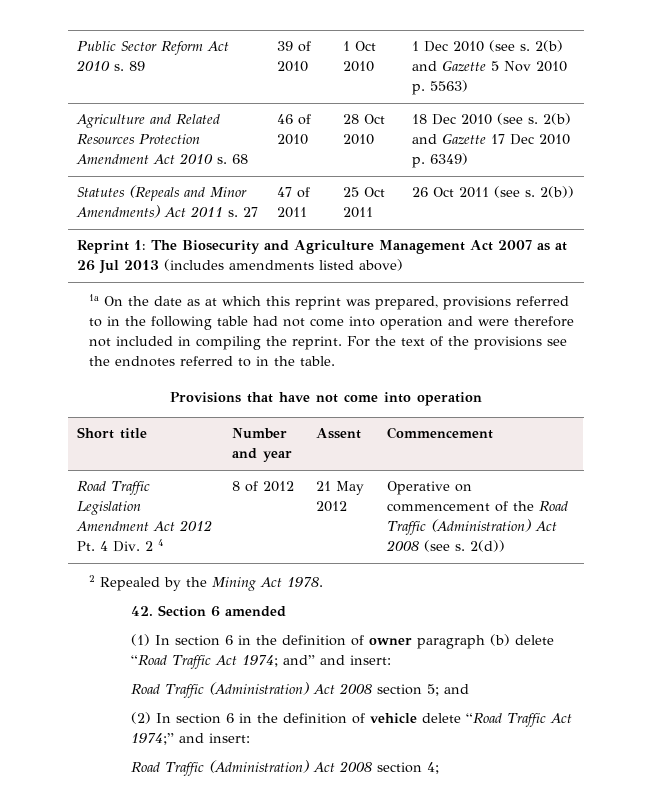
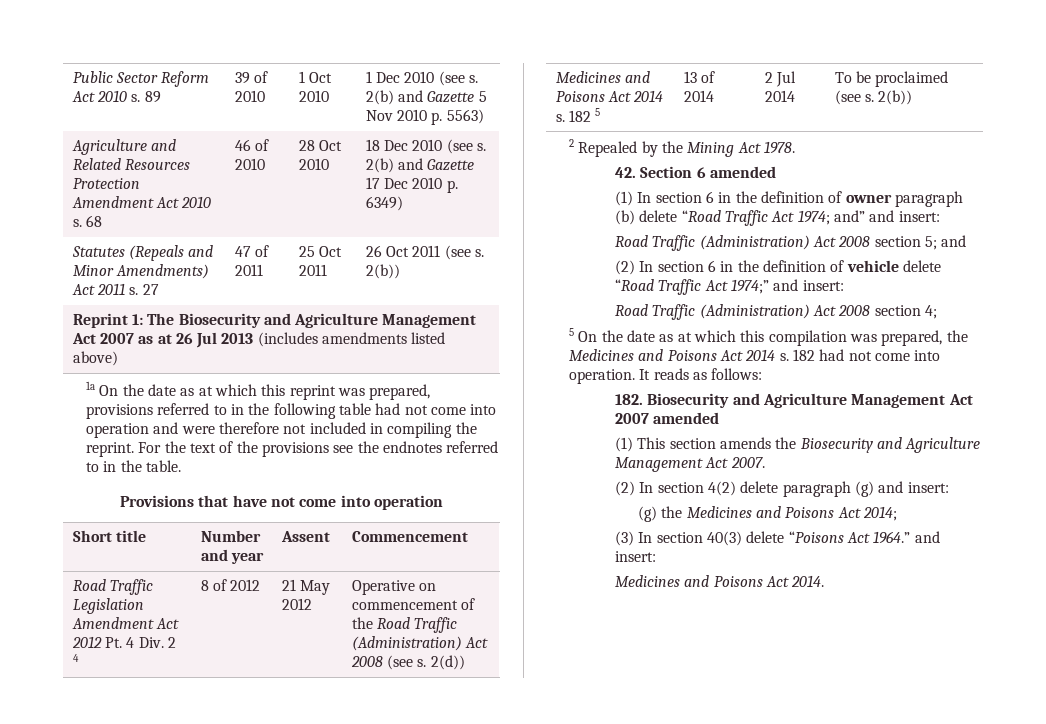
+ Medicines and Poisons Act 2014 s. 182 5 | 13 of 2014 | 2 Jul 2014 | To be proclaimed (see s. 2(b))
+ 5 On the date as at which this compilation was prepared, the Medicines and Poisons Act 2014 s. 182 had not come into operation. It reads as follows:
+ 182. Biosecurity and Agriculture Management Act 2007 amended
+ (1) This section amends the Biosecurity and Agriculture Management Act 2007.
+ (2) In section 4(2) delete paragraph (g) and insert:
+ (g) the Medicines and Poisons Act 2014;
+ (3) In section 40(3) delete “Poisons Act 1964.” and insert:
+ Medicines and Poisons Act 2014.

